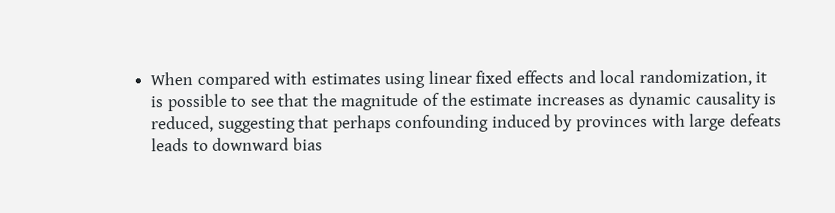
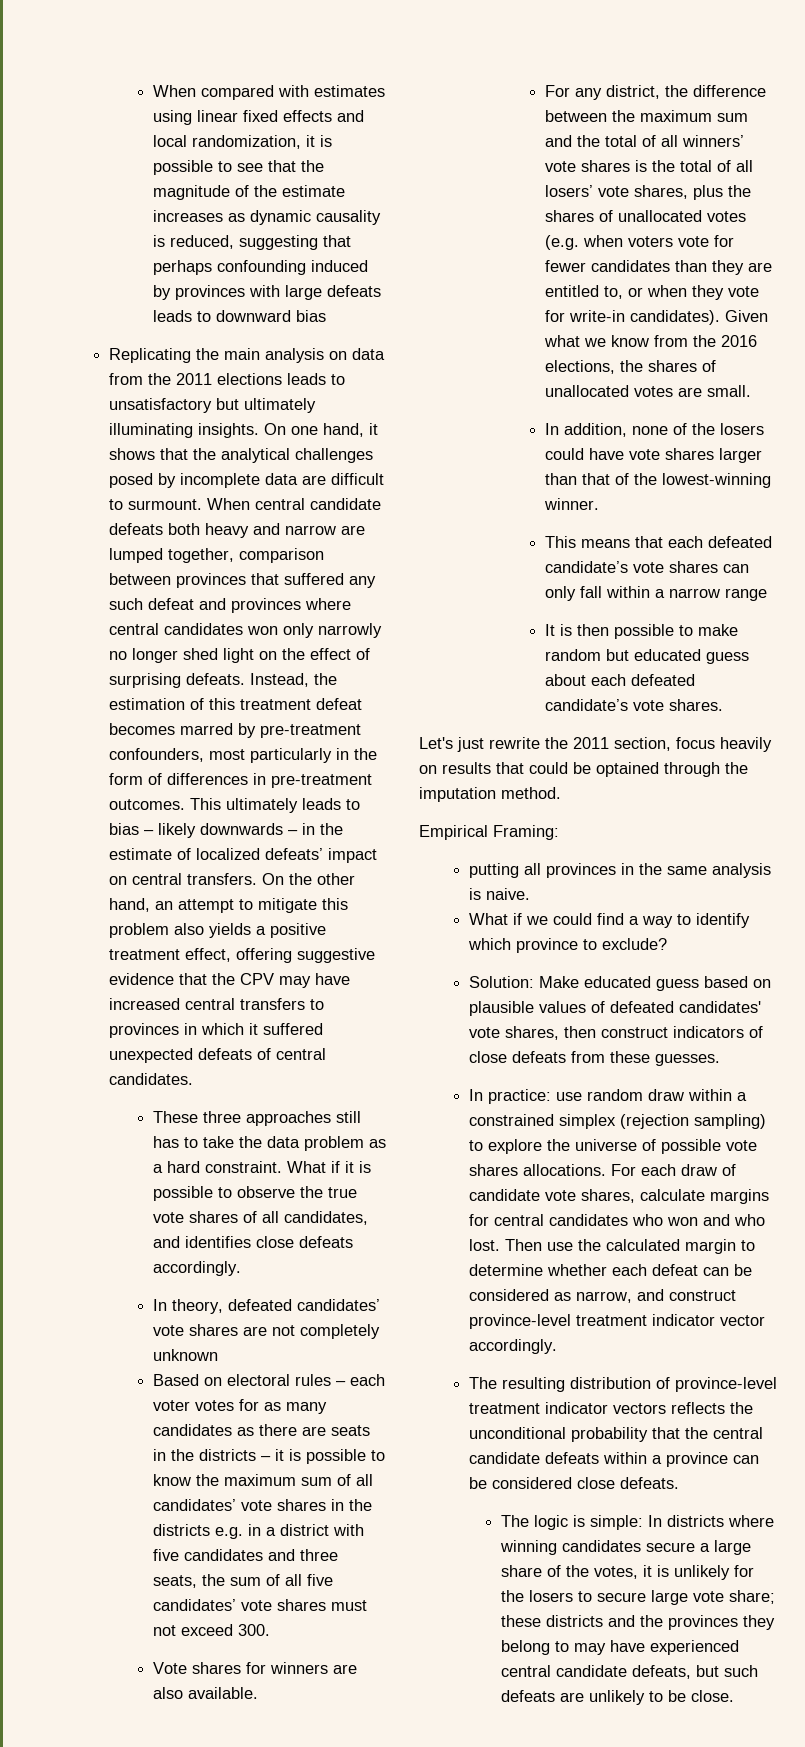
+ Replicating the main analysis on data from the 2011 elections leads to unsatisfactory but ultimately illuminating insights. On one hand, it shows that the analytical challenges posed by incomplete data are difficult to surmount. When central candidate defeats both heavy and narrow are lumped together, comparison between provinces that suffered any such defeat and provinces where central candidates won only narrowly no longer shed light on the effect of surprising defeats. Instead, the estimation of this treatment defeat becomes marred by pre-treatment confounders, most particularly in the form of differences in pre-treatment outcomes. This ultimately leads to bias – likely downwards – in the estimate of localized defeats’ impact on central transfers. On the other hand, an attempt to mitigate this problem also yields a positive treatment effect, offering suggestive evidence that the CPV may have increased central transfers to provinces in which it suffered unexpected defeats of central candidates.
+ These three approaches still has to take the data problem as a hard constraint. What if it is possible to observe the true vote shares of all candidates, and identifies close defeats accordingly.
+ In theory, defeated candidates’ vote shares are not completely unknown
+ Based on electoral rules – each voter votes for as many candidates as there are seats in the districts – it is possible to know the maximum sum of all candidates’ vote shares in the districts e.g. in a district with five candidates and three seats, the sum of all five candidates’ vote shares must not exceed 300.
+ Vote shares for winners are also available.
+ For any district, the difference between the maximum sum and the total of all winners’ vote shares is the total of all losers’ vote shares, plus the shares of unallocated votes (e.g. when voters vote for fewer candidates than they are entitled to, or when they vote for write-in candidates). Given what we know from the 2016 elections, the shares of unallocated votes are small.
+ In addition, none of the losers could have vote shares larger than that of the lowest-winning winner.
+ This means that each defeated candidate’s vote shares can only fall within a narrow range
+ It is then possible to make random but educated guess about each defeated candidate’s vote shares.
+ Let's just rewrite the 2011 section, focus heavily on results that could be optained through the imputation method.
+ Empirical Framing:
+ putting all provinces in the same analysis is naive.
+ What if we could find a way to identify which province to exclude?
+ Solution: Make educated guess based on plausible values of defeated candidates' vote shares, then construct indicators of close defeats from these guesses.
+ In practice: use random draw within a constrained simplex (rejection sampling) to explore the universe of possible vote shares allocations. For each draw of candidate vote shares, calculate margins for central candidates who won and who lost. Then use the calculated margin to determine whether each defeat can be considered as narrow, and construct province-level treatment indicator vector accordingly.
+ The resulting distribution of province-level treatment indicator vectors reflects the unconditional probability that the central candidate defeats within a province can be considered close defeats.
+ The logic is simple: In districts where winning candidates secure a large share of the votes, it is unlikely for the losers to secure large vote share; these districts and the provinces they belong to may have experienced central candidate defeats, but such defeats are unlikely to be close.

